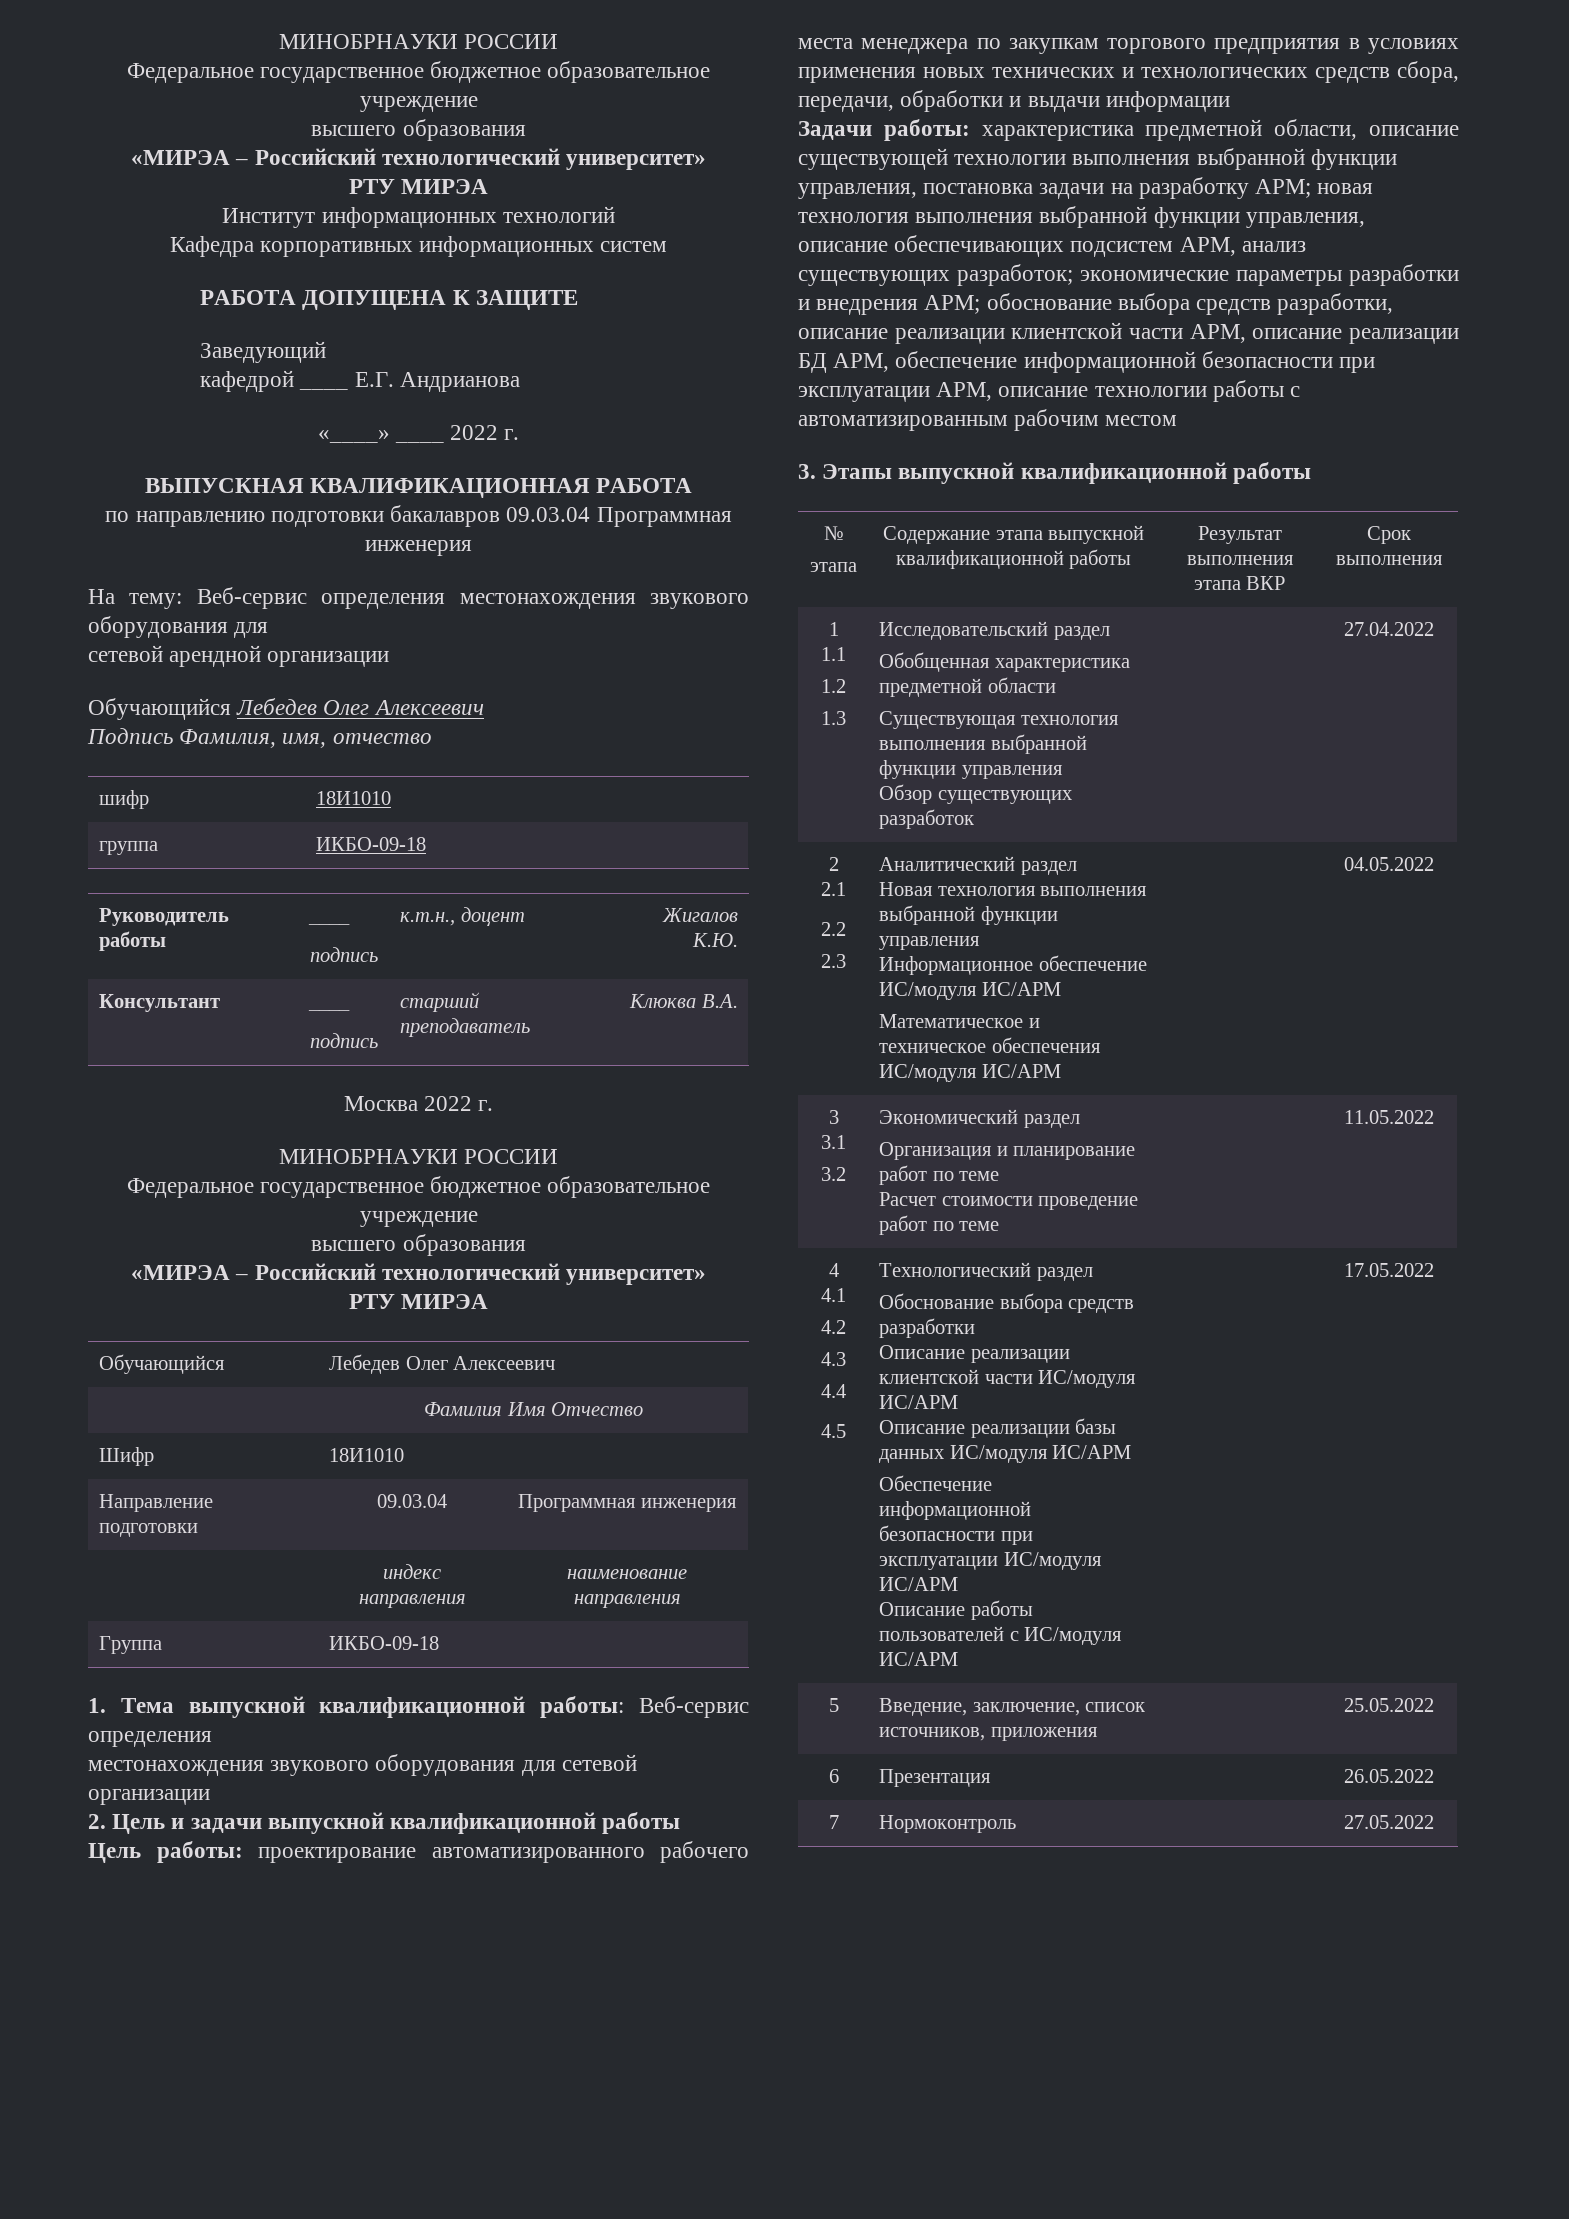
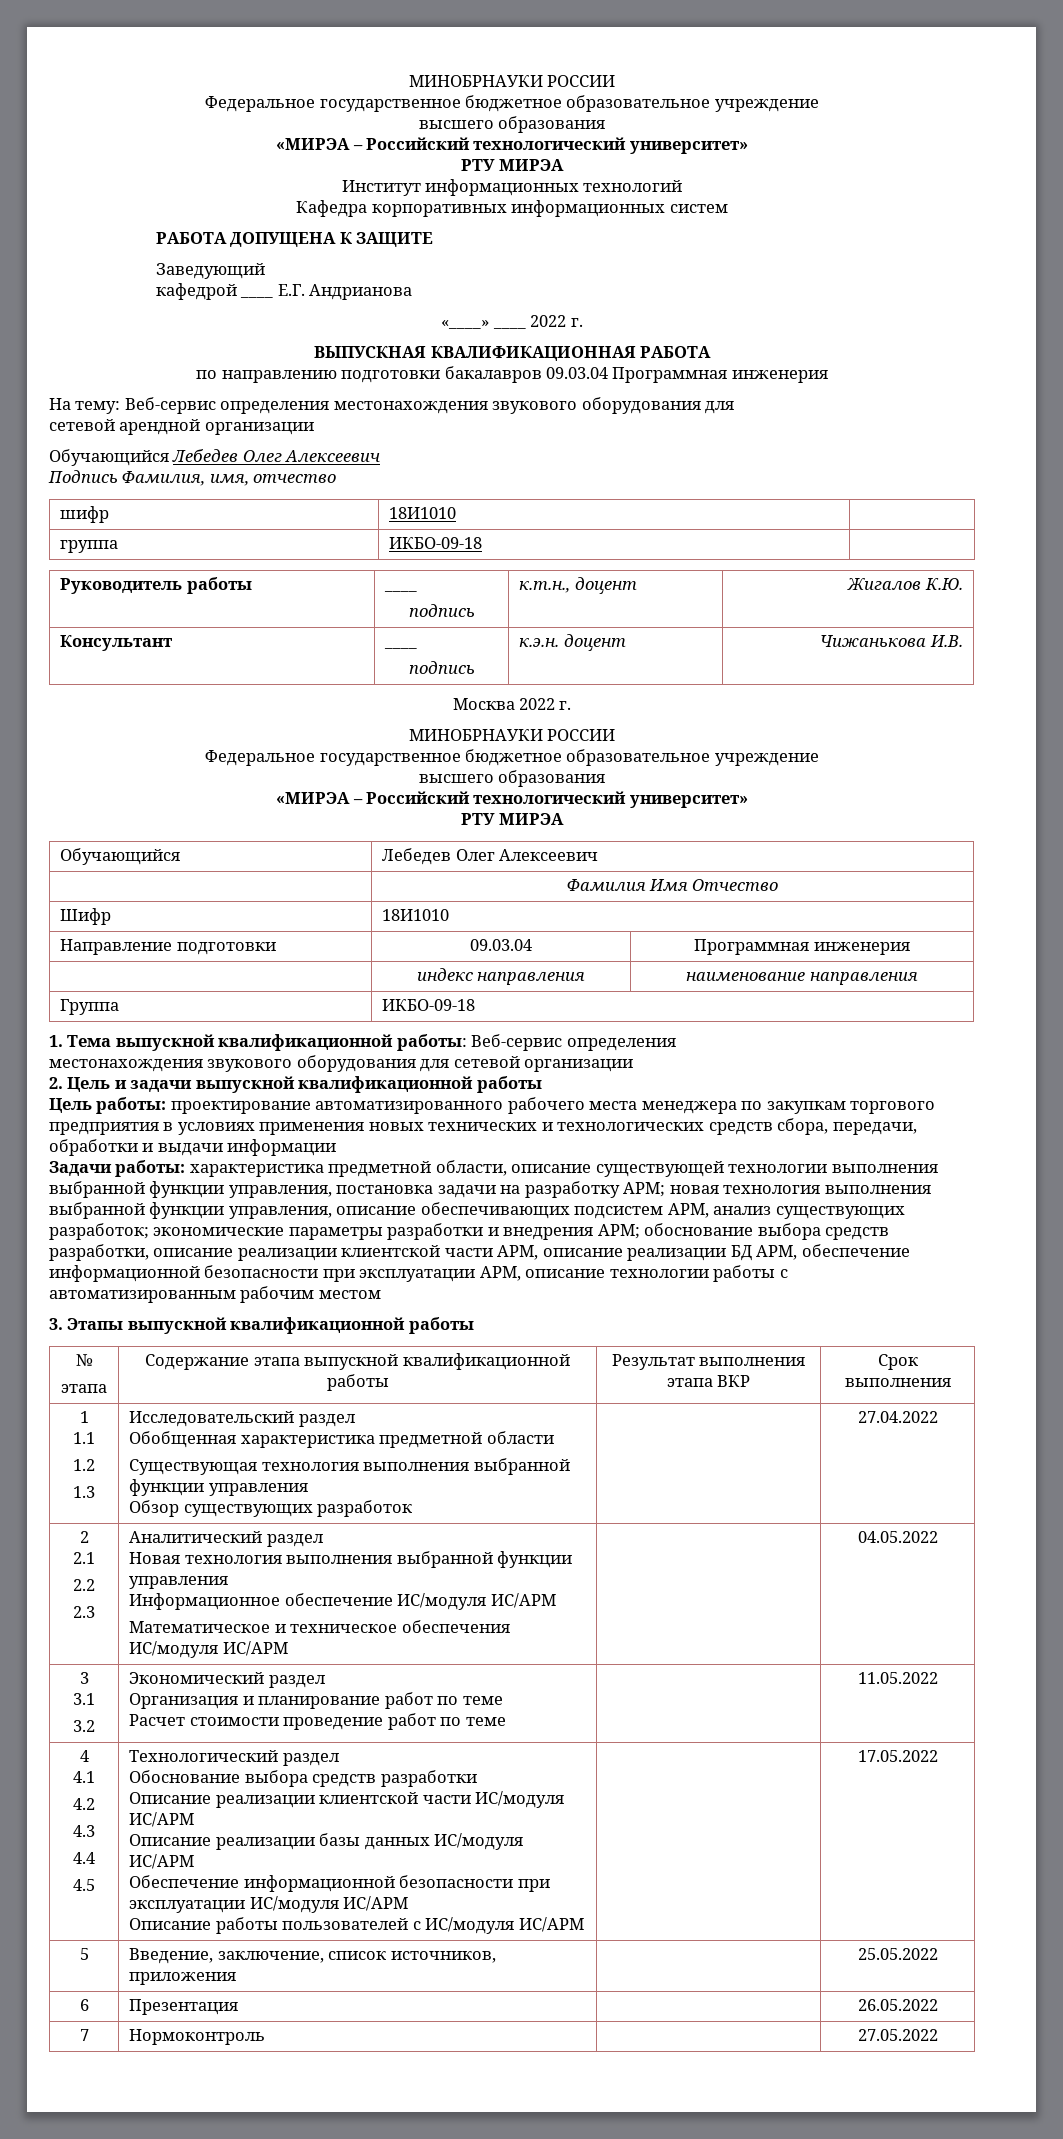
  Консультант | ____
- подпись | старший преподаватель | Клюква В.А.
+ подпись | к.э.н. доцент | Чижанькова И.В.

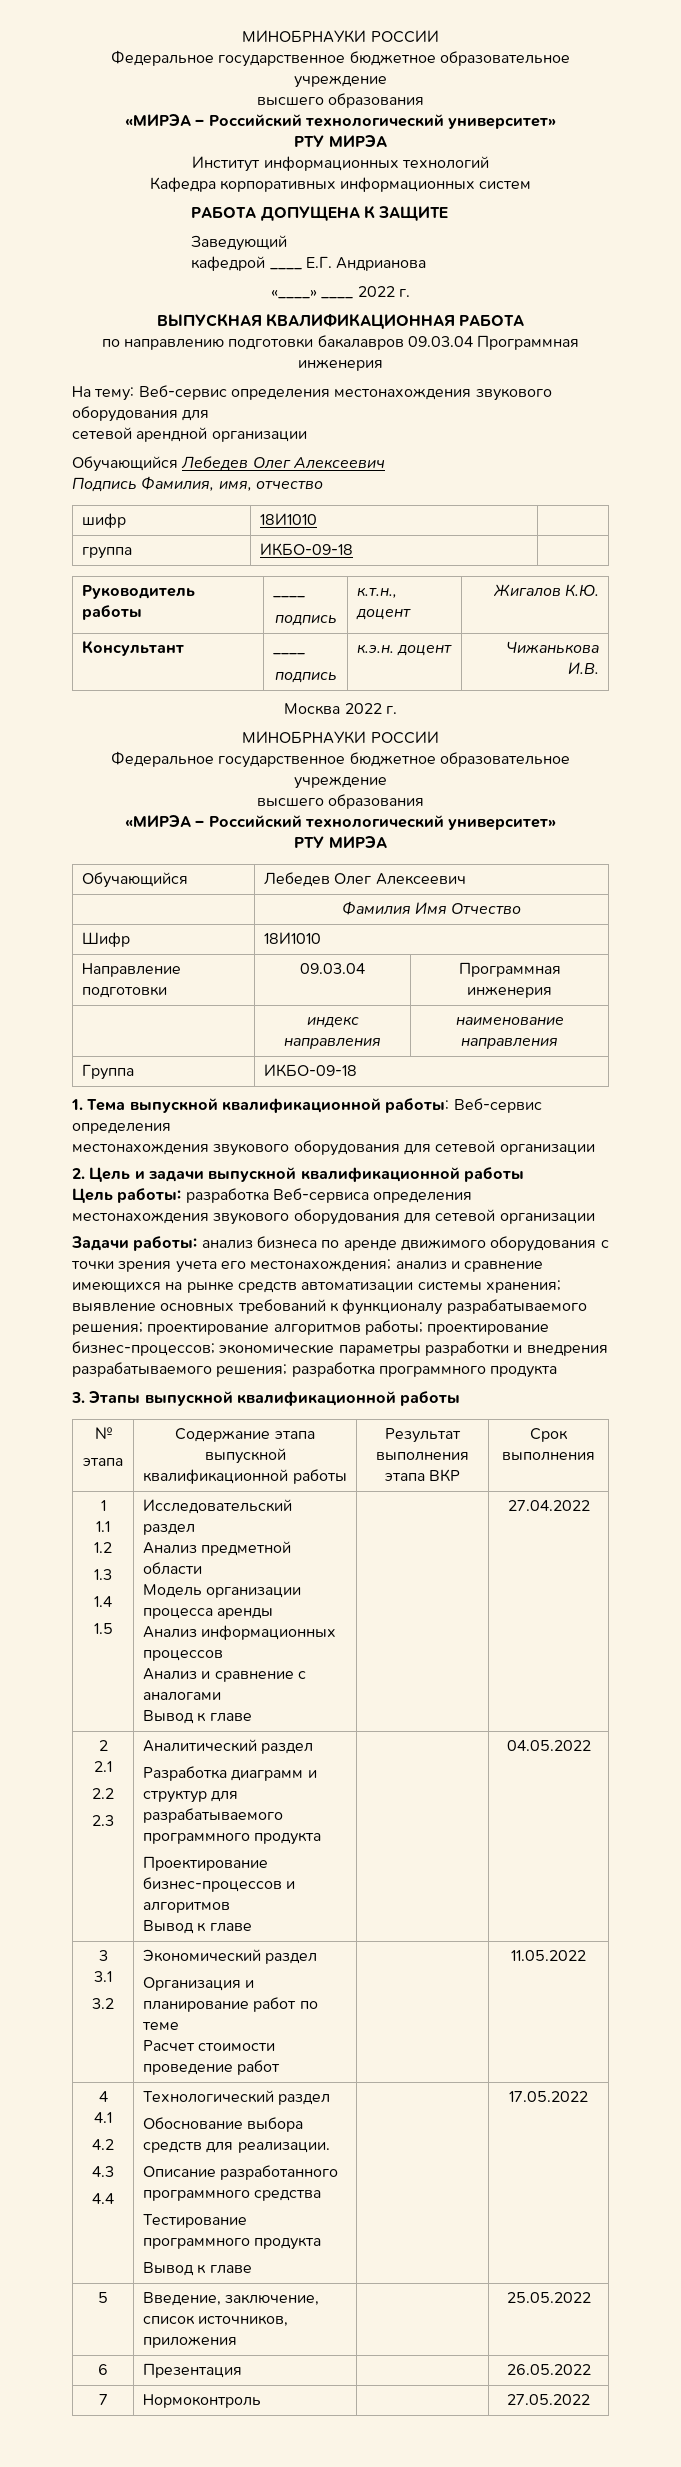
- Цель работы: проектирование автоматизированного рабочего места менеджера по закупкам торгового предприятия в условиях применения новых технических и технологических средств сбора, передачи, обработки и выдачи информации
- Задачи работы: характеристика предметной области, описание существующей технологии выполнения выбранной функции управления, постановка задачи на разработку АРМ; новая технология выполнения выбранной функции управления, описание обеспечивающих подсистем АРМ, анализ существующих разработок; экономические параметры разработки и внедрения АРМ; обоснование выбора средств разработки, описание реализации клиентской части АРМ, описание реализации БД АРМ, обеспечение информационной безопасности при эксплуатации АРМ, описание технологии работы с автоматизированным рабочим местом
+ Цель работы: разработка Веб-сервиса определения местонахождения звукового оборудования для сетевой организации
+ Задачи работы: анализ бизнеса по аренде движимого оборудования с точки зрения учета его местонахождения; анализ и сравнение имеющихся на рынке средств автоматизации системы хранения; выявление основных требований к функционалу разрабатываемого решения; проектирование алгоритмов работы; проектирование бизнес-процессов; экономические параметры разработки и внедрения разрабатываемого решения; разработка программного продукта
  №
  этапа | Содержание этапа выпускной квалификационной работы | Результат выполнения этапа ВКР | Срок выполнения
  1
  1.1
  1.2
- 1.3 | Исследовательский раздел
- Обобщенная характеристика предметной области
- Существующая технология выполнения выбранной функции управления
- Обзор существующих разработок | | 27.04.2022
+ 1.3
+ 1.4
+ 1.5 | Исследовательский раздел
+ Анализ предметной области
+ Модель организации процесса аренды
+ Анализ информационных процессов
+ Анализ и сравнение с аналогами
+ Вывод к главе | | 27.04.2022
  2
  2.1
  2.2
  2.3 | Аналитический раздел
- Новая технология выполнения выбранной функции управления
- Информационное обеспечение ИС/модуля ИС/АРМ
- Математическое и техническое обеспечения ИС/модуля ИС/АРМ | | 04.05.2022
+ Разработка диаграмм и структур для разрабатываемого программного продукта
+ Проектирование бизнес-процессов и алгоритмов
+ Вывод к главе | | 04.05.2022
  3
  3.1
  3.2 | Экономический раздел
  Организация и планирование работ по теме
- Расчет стоимости проведение работ по теме | | 11.05.2022
+ Расчет стоимости проведение работ | | 11.05.2022
  4
  4.1
  4.2
  4.3
- 4.4
- 4.5 | Технологический раздел
- Обоснование выбора средств разработки
- Описание реализации клиентской части ИС/модуля ИС/АРМ
- Описание реализации базы данных ИС/модуля ИС/АРМ
- Обеспечение информационной безопасности при эксплуатации ИС/модуля ИС/АРМ
- Описание работы пользователей с ИС/модуля ИС/АРМ | | 17.05.2022
+ 4.4 | Технологический раздел
+ Обоснование выбора средств для реализации.
+ Описание разработанного программного средства
+ Тестирование программного продукта
+ Вывод к главе | | 17.05.2022

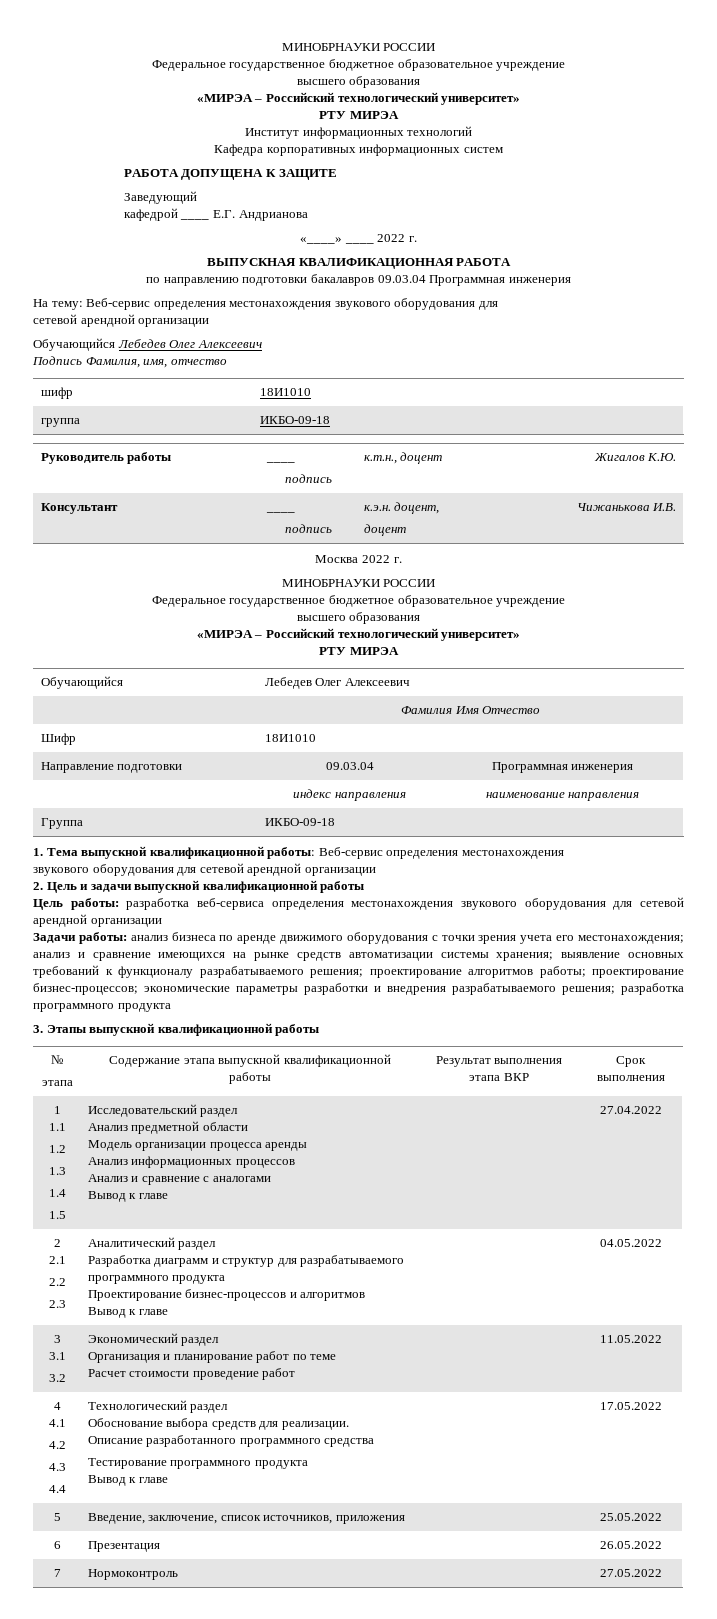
  Консультант | ____
- подпись | к.э.н. доцент | Чижанькова И.В.
+ подпись | к.э.н. доцент,
+ доцент | Чижанькова И.В.
- 1. Тема выпускной квалификационной работы: Веб-сервис определения
- местонахождения звукового оборудования для сетевой организации
+ 1. Тема выпускной квалификационной работы: Веб-сервис определения местонахождения
+ звукового оборудования для сетевой арендной организации
- Цель работы: разработка Веб-сервиса определения местонахождения звукового оборудования для сетевой организации
+ Цель работы: разработка веб-сервиса определения местонахождения звукового оборудования для сетевой арендной организации

